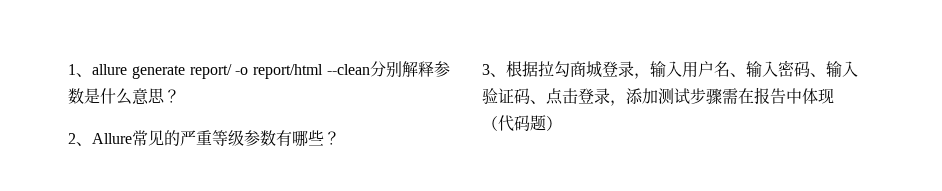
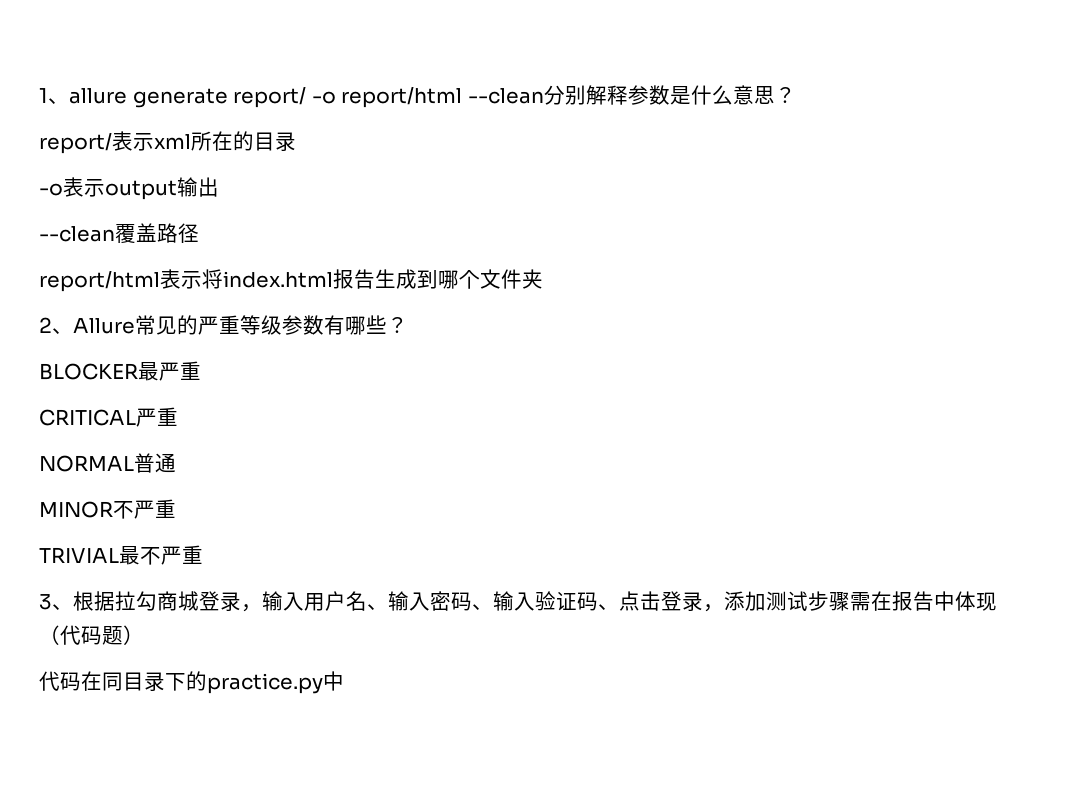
+ report/表示xml所在的目录
+ -o表示output输出
+ --clean覆盖路径
+ report/html表示将index.html报告生成到哪个文件夹
+ BLOCKER最严重
+ CRITICAL严重
+ NORMAL普通
+ MINOR不严重
+ TRIVIAL最不严重
+ 代码在同目录下的practice.py中

